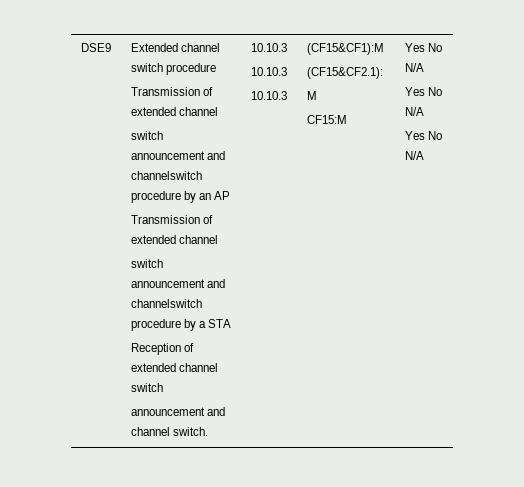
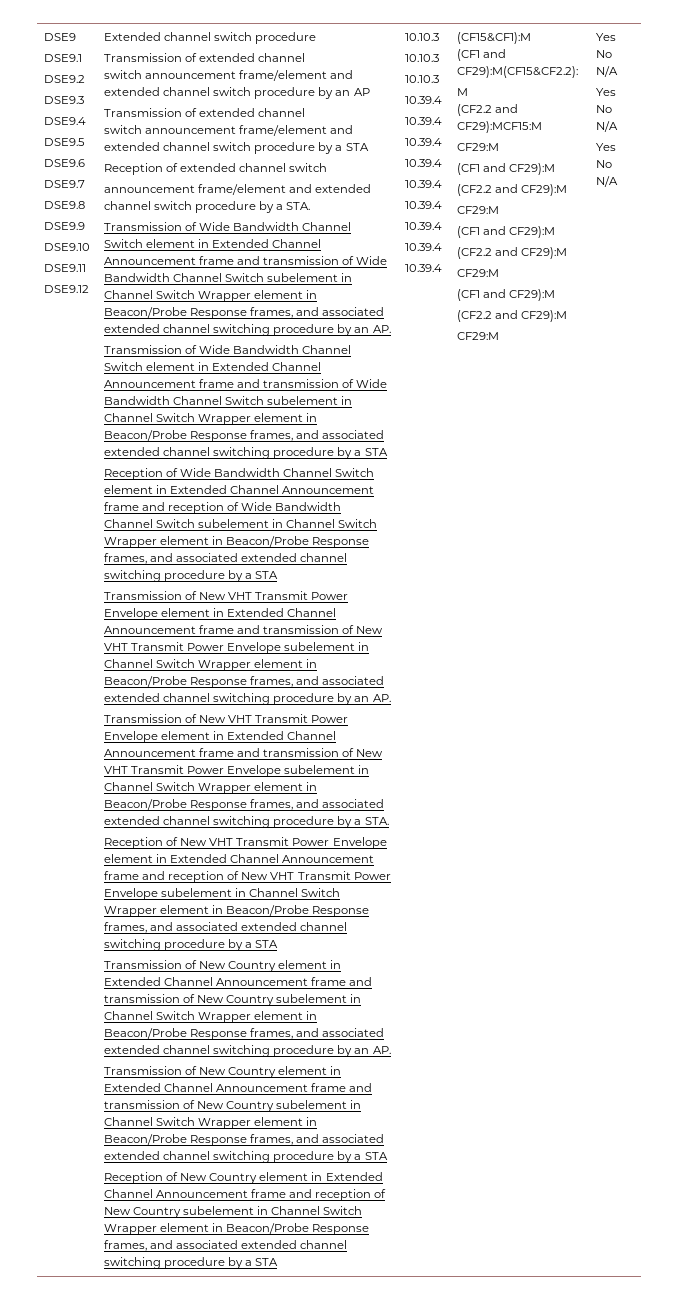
+ DSE9.1
+ DSE9.2
+ DSE9.3
+ DSE9.4
+ DSE9.5
+ DSE9.6
+ DSE9.7
+ DSE9.8
+ DSE9.9
+ DSE9.10
+ DSE9.11
+ DSE9.12
- switch announcement and channelswitch procedure by an AP
+ switch announcement frame/element and extended channel switch procedure by an AP
- switch announcement and channelswitch procedure by a STA
+ switch announcement frame/element and extended channel switch procedure by a STA
- announcement and channel switch. | 10.10.3
+ announcement frame/element and extended channel switch procedure by a STA.
+ Transmission of Wide Bandwidth Channel Switch element in Extended Channel Announcement frame and transmission of Wide Bandwidth Channel Switch subelement in Channel Switch Wrapper element in Beacon/Probe Response frames, and associated extended channel switching procedure by an AP.
+ Transmission of Wide Bandwidth Channel Switch element in Extended Channel Announcement frame and transmission of Wide Bandwidth Channel Switch subelement in Channel Switch Wrapper element in Beacon/Probe Response frames, and associated extended channel switching procedure by a STA
+ Reception of Wide Bandwidth Channel Switch element in Extended Channel Announcement frame and reception of Wide Bandwidth Channel Switch subelement in Channel Switch Wrapper element in Beacon/Probe Response frames, and associated extended channel switching procedure by a STA
+ Transmission of New VHT Transmit Power Envelope element in Extended Channel Announcement frame and transmission of New VHT Transmit Power Envelope subelement in Channel Switch Wrapper element in Beacon/Probe Response frames, and associated extended channel switching procedure by an AP.
+ Transmission of New VHT Transmit Power Envelope element in Extended Channel Announcement frame and transmission of New VHT Transmit Power Envelope subelement in Channel Switch Wrapper element in Beacon/Probe Response frames, and associated extended channel switching procedure by a STA.
+ Reception of New VHT Transmit Power Envelope element in Extended Channel Announcement frame and reception of New VHT Transmit Power Envelope subelement in Channel Switch Wrapper element in Beacon/Probe Response frames, and associated extended channel switching procedure by a STA
+ Transmission of New Country element in Extended Channel Announcement frame and transmission of New Country subelement in Channel Switch Wrapper element in Beacon/Probe Response frames, and associated extended channel switching procedure by an AP.
+ Transmission of New Country element in Extended Channel Announcement frame and transmission of New Country subelement in Channel Switch Wrapper element in Beacon/Probe Response frames, and associated extended channel switching procedure by a STA
+ Reception of New Country element in Extended Channel Announcement frame and reception of New Country subelement in Channel Switch Wrapper element in Beacon/Probe Response frames, and associated extended channel switching procedure by a STA | 10.10.3
  10.10.3
- 10.10.3 | (CF15&CF1):M
- (CF15&CF2.1):
+ 10.10.3
+ 10.39.4
+ 10.39.4
+ 10.39.4
+ 10.39.4
+ 10.39.4
+ 10.39.4
+ 10.39.4
+ 10.39.4
+ 10.39.4 | (CF15&CF1):M
+ (CF1 and CF29):M(CF15&CF2.2):
  M
- CF15:M
+ (CF2.2 and CF29):MCF15:M
+ CF29:M
+ (CF1 and CF29):M
+ (CF2.2 and CF29):M
+ CF29:M
+ (CF1 and CF29):M
+ (CF2.2 and CF29):M
+ CF29:M
+ (CF1 and CF29):M
+ (CF2.2 and CF29):M
+ CF29:M

